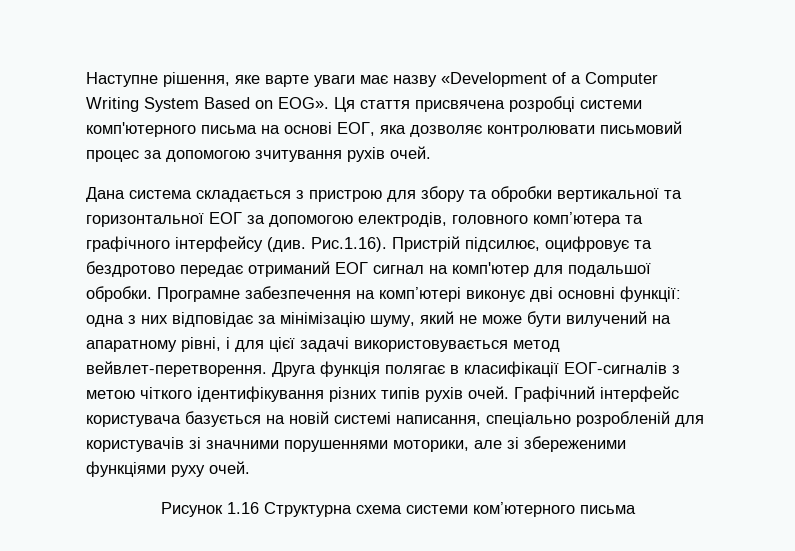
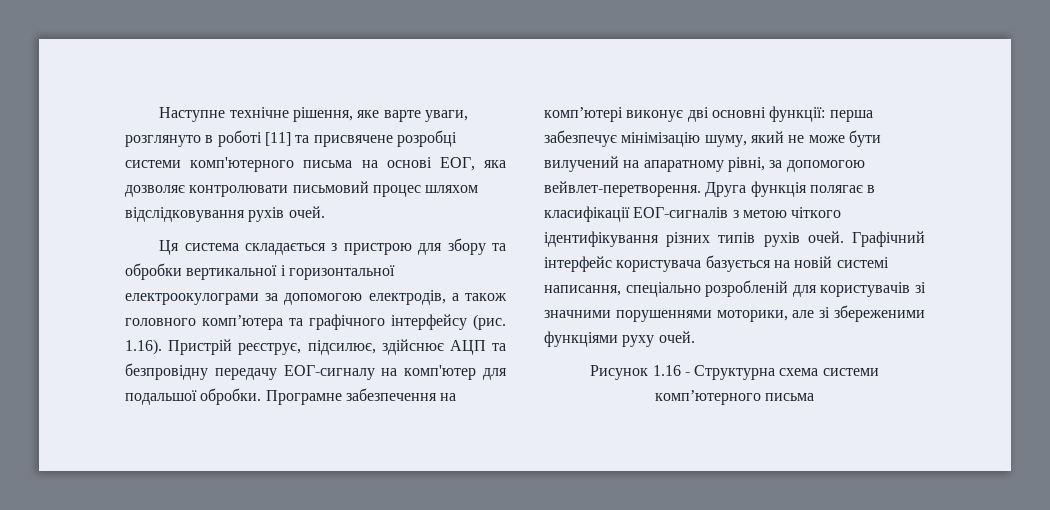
- Наступне рішення, яке варте уваги має назву «Development of a Computer Writing System Based on EOG». Ця стаття присвячена розробці системи комп'ютерного письма на основі ЕОГ, яка дозволяє контролювати письмовий процес за допомогою зчитування рухів очей.
+ Наступне технічне рішення, яке варте уваги, розглянуто в роботі [11] та присвячене розробці системи комп'ютерного письма на основі ЕОГ, яка дозволяє контролювати письмовий процес шляхом відслідковування рухів очей.
- Дана система складається з пристрою для збору та обробки вертикальної та горизонтальної ЕОГ за допомогою електродів, головного комп’ютера та графічного інтерфейсу (див. Рис.1.16). Пристрій підсилює, оцифровує та бездротово передає отриманий ЕОГ сигнал на комп'ютер для подальшої обробки.
+ Ця система складається з пристрою для збору та обробки вертикальної і горизонтальної електроокулограми за допомогою електродів, а також головного комп’ютера та графічного інтерфейсу (рис. 1.16). Пристрій реєструє, підсилює, здійснює АЦП та безпровідну передачу ЕОГ-сигналу на комп'ютер для подальшої обробки.
- Програмне забезпечення на комп’ютері виконує дві основні функції: одна з них відповідає за мінімізацію шуму, який не може бути вилучений на апаратному рівні, і для цієї задачі використовувається метод вейвлет-перетворення.
+ Програмне забезпечення на комп’ютері виконує дві основні функції: перша забезпечує мінімізацію шуму, який не може бути вилучений на апаратному рівні, за допомогою вейвлет-перетворення.
- Рисунок 1.16 Структурна схема системи ком’ютерного письма
+ Рисунок 1.16 - Структурна схема системи комп’ютерного письма

